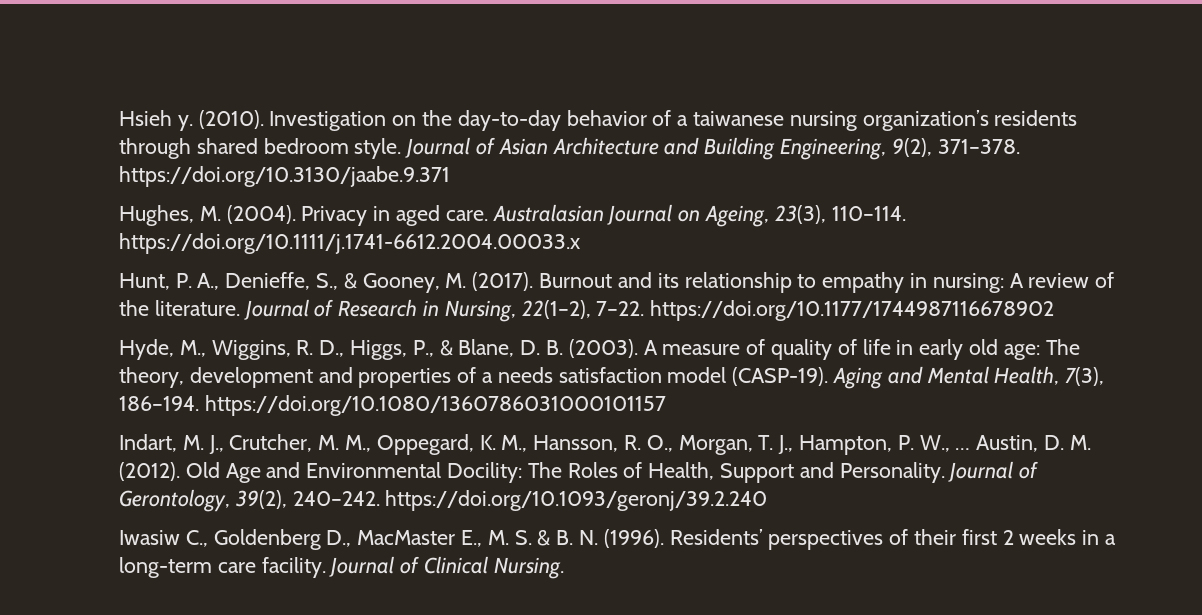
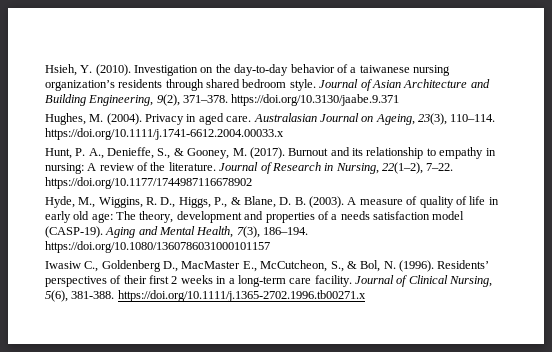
- Hsieh y. (2010).
+ Hsieh, Y. (2010).
- Indart, M. J., Crutcher, M. M., Oppegard, K. M., Hansson, R. O., Morgan, T. J., Hampton, P. W., … Austin, D. M. (2012). Old Age and Environmental Docility: The Roles of Health, Support and Personality. Journal of Gerontology, 39(2), 240–242. https://doi.org/10.1093/geronj/39.2.240
- Iwasiw C., Goldenberg D., MacMaster E., M. S. & B. N. (1996).
+ Iwasiw C., Goldenberg D., MacMaster E., McCutcheon, S., & Bol, N. (1996).
- Journal of Clinical Nursing.
+ Journal of Clinical Nursing, 5(6), 381-388. https://doi.org/10.1111/j.1365-2702.1996.tb00271.x

